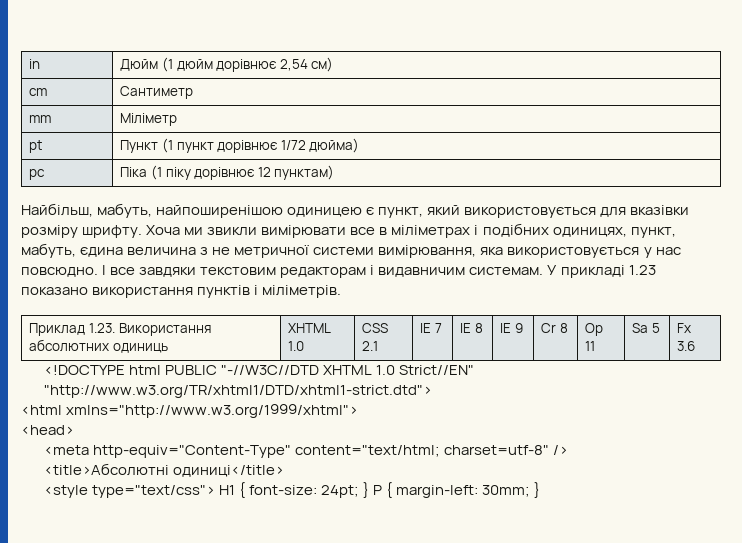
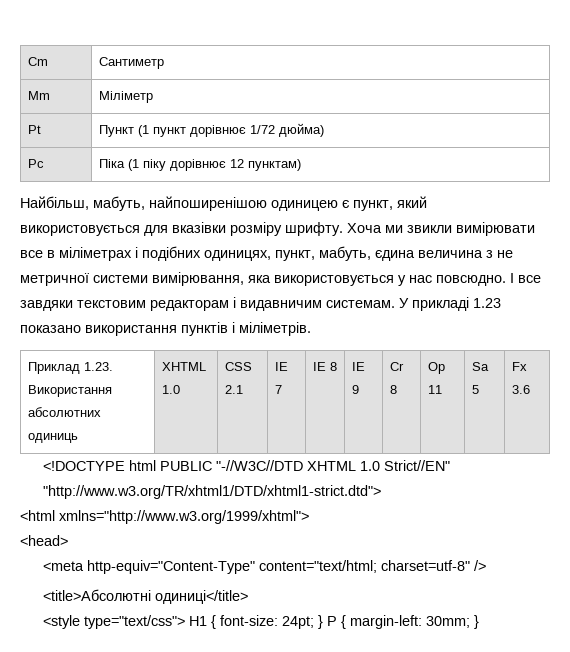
- in | Дюйм (1 дюйм дорівнює 2,54 см)
- cm | Сантиметр
+ Cm | Сантиметр
- mm | Міліметр
+ Mm | Міліметр
- pt | Пункт (1 пункт дорівнює 1/72 дюйма)
+ Pt | Пункт (1 пункт дорівнює 1/72 дюйма)
- pc | Піка (1 піку дорівнює 12 пунктам)
+ Pc | Піка (1 піку дорівнює 12 пунктам)

